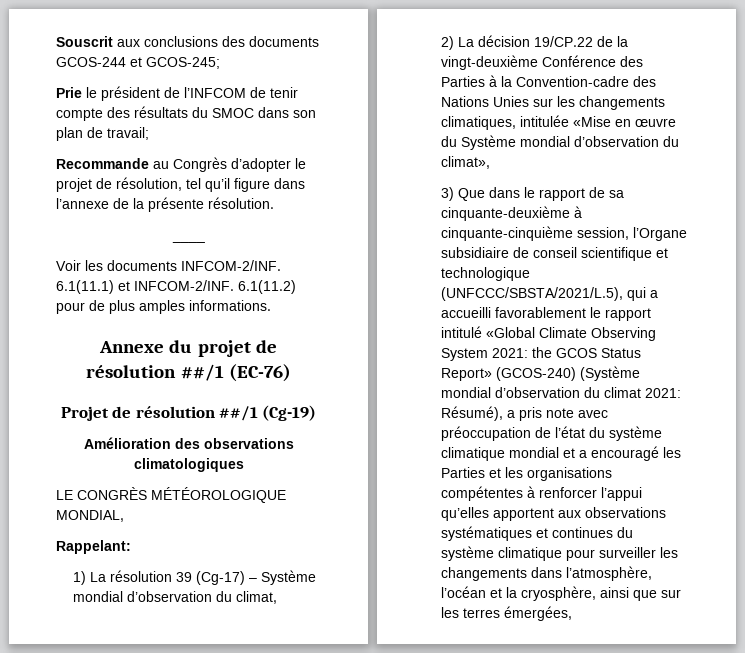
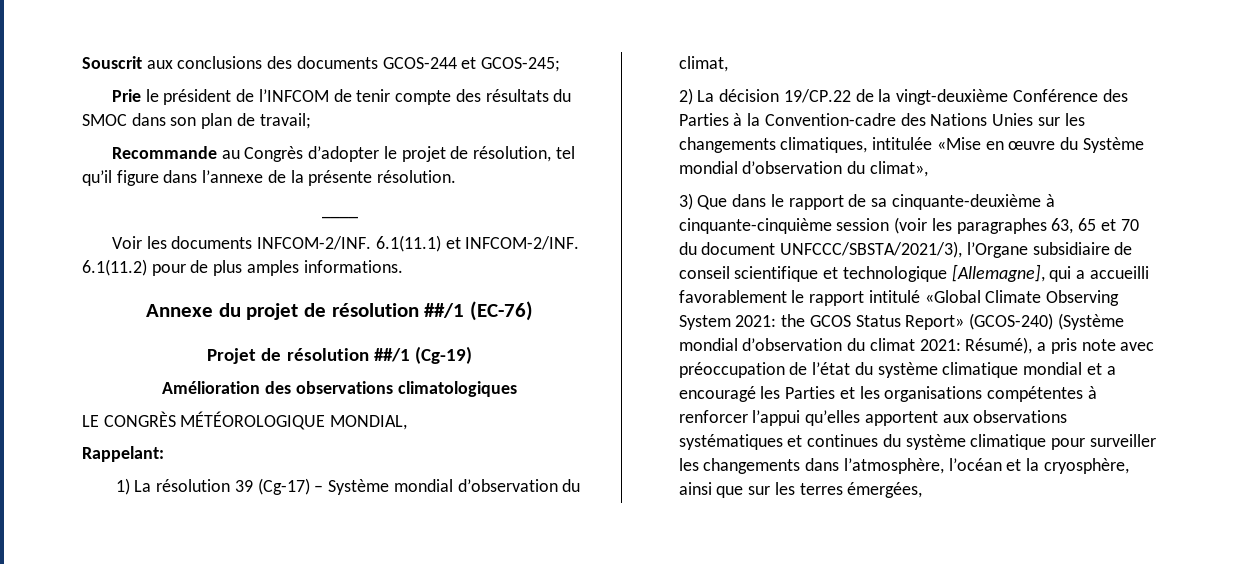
- 3) Que dans le rapport de sa cinquante-deuxième à cinquante-cinquième session, l’Organe subsidiaire de conseil scientifique et technologique (UNFCCC/SBSTA/2021/L.5), qui a accueilli favorablement le rapport intitulé «Global Climate Observing System 2021:
+ 3) Que dans le rapport de sa cinquante-deuxième à cinquante-cinquième session (voir les paragraphes 63, 65 et 70 du document UNFCCC/SBSTA/2021/3), l’Organe subsidiaire de conseil scientifique et technologique [Allemagne], qui a accueilli favorablement le rapport intitulé «Global Climate Observing System 2021:

